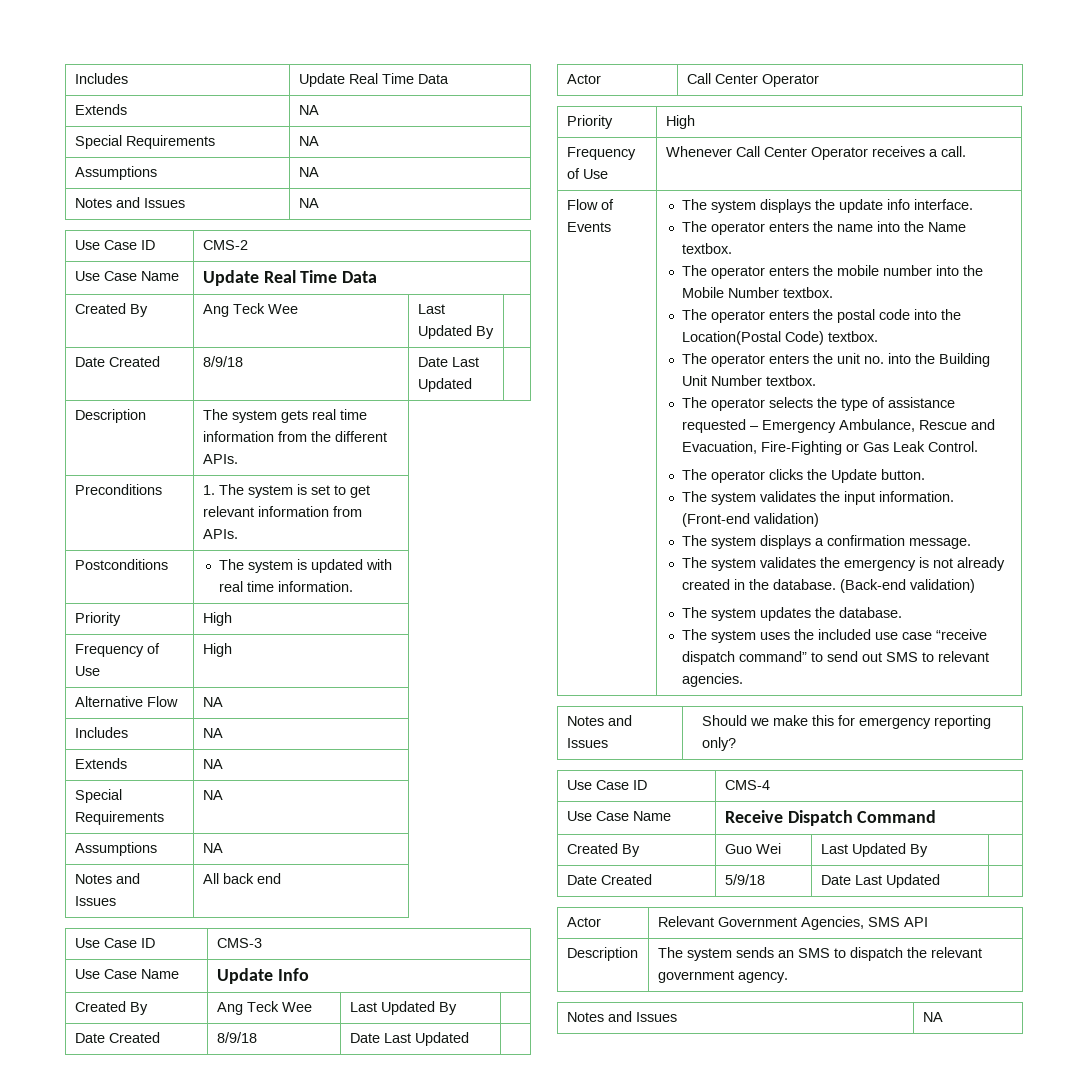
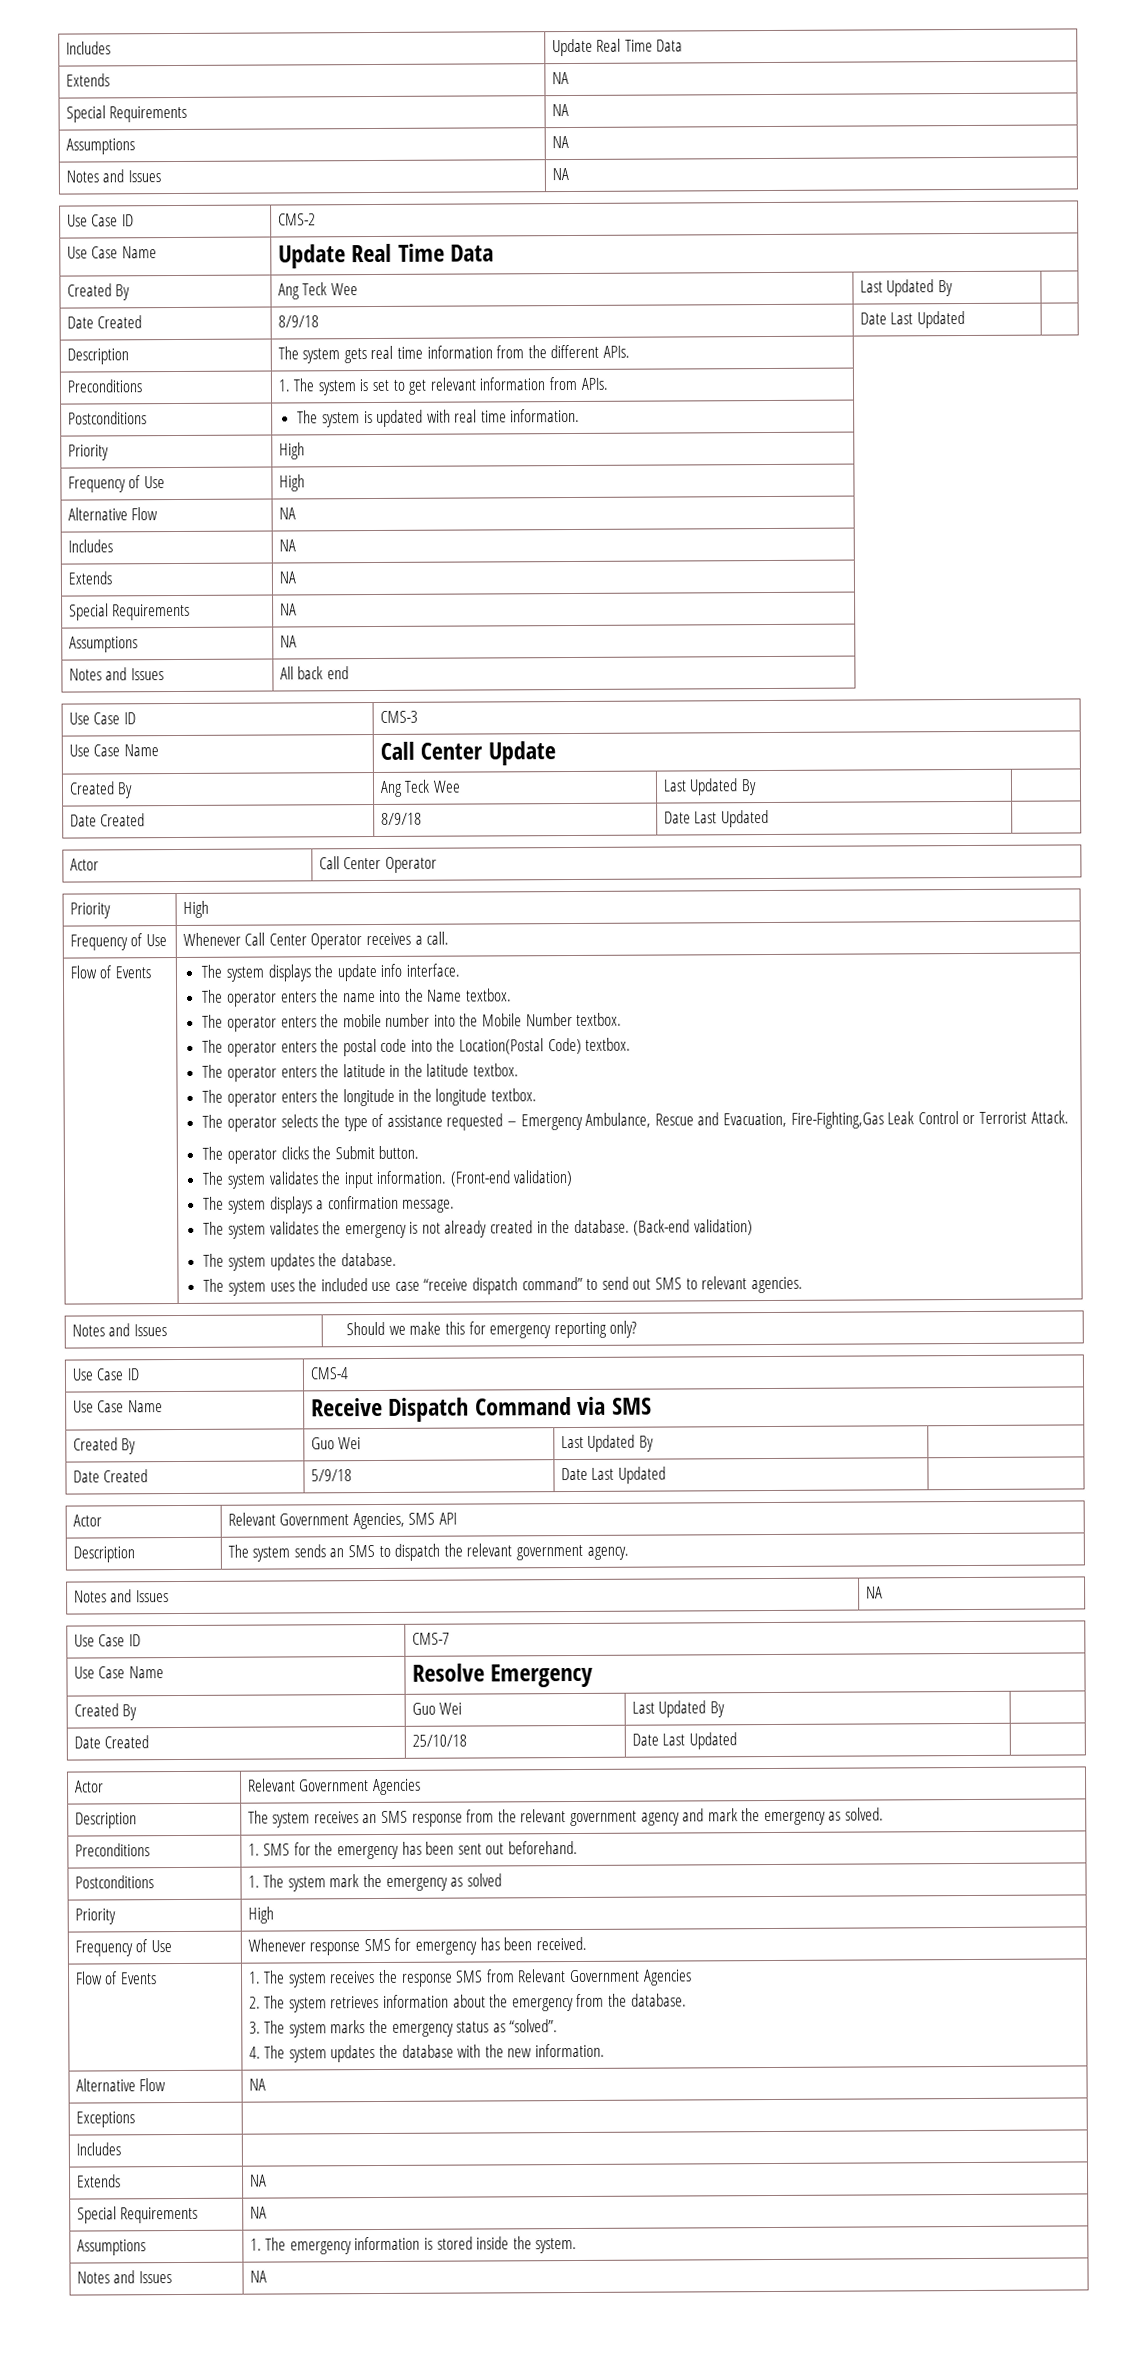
- Use Case Name | Update Info
+ Use Case Name | Call Center Update
- The operator enters the unit no. into the Building Unit Number textbox.
+ The operator enters the latitude in the latitude textbox.
+ The operator enters the longitude in the longitude textbox.
- The operator selects the type of assistance requested – Emergency Ambulance, Rescue and Evacuation, Fire-Fighting or Gas Leak Control.
+ The operator selects the type of assistance requested – Emergency Ambulance, Rescue and Evacuation, Fire-Fighting,Gas Leak Control or Terrorist Attack.
- The operator clicks the Update button.
+ The operator clicks the Submit button.
- Use Case Name | Receive Dispatch Command
+ Use Case Name | Receive Dispatch Command via SMS
+ Use Case ID | CMS-7
+ Use Case Name | Resolve Emergency
+ Created By | Guo Wei | Last Updated By |
+ Date Created | 25/10/18 | Date Last Updated |
+ Actor | Relevant Government Agencies
+ Description | The system receives an SMS response from the relevant government agency and mark the emergency as solved.
+ Preconditions | 1. SMS for the emergency has been sent out beforehand.
+ Postconditions | 1. The system mark the emergency as solved
+ Priority | High
+ Frequency of Use | Whenever response SMS for emergency has been received.
+ Flow of Events | 1. The system receives the response SMS from Relevant Government Agencies
+ 2. The system retrieves information about the emergency from the database.
+ 3. The system marks the emergency status as “solved”.
+ 4. The system updates the database with the new information.
+ Alternative Flow | NA
+ Exceptions |
+ Includes |
+ Extends | NA
+ Special Requirements | NA
+ Assumptions | 1. The emergency information is stored inside the system.
+ Notes and Issues | NA

